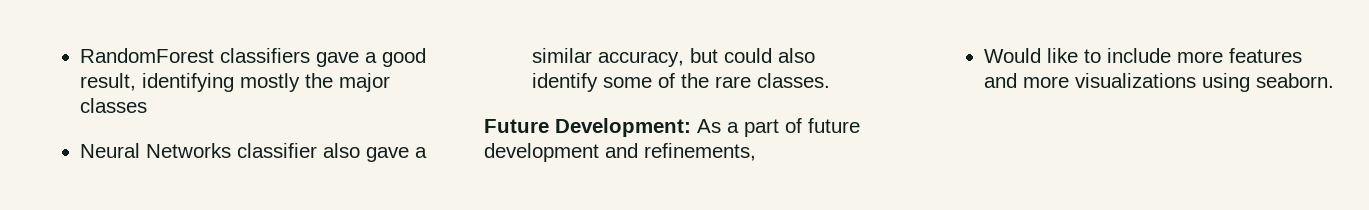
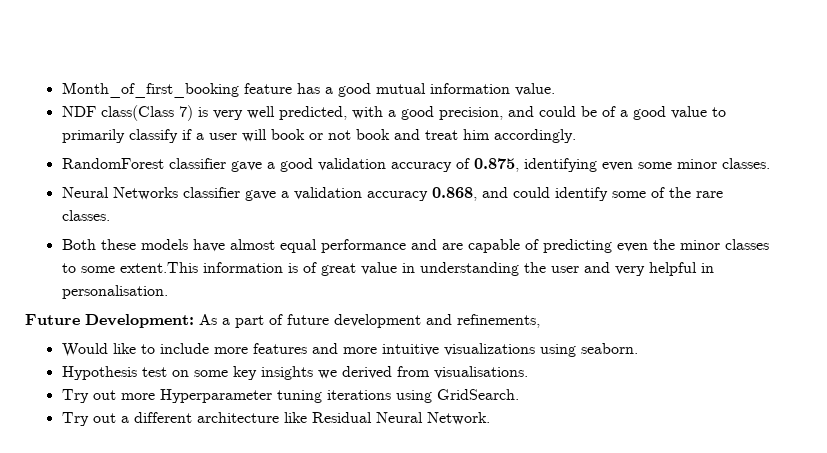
- RandomForest classifiers gave a good result, identifying mostly the major classes
+ Month_of_first_booking feature has a good mutual information value.
+ NDF class(Class 7) is very well predicted, with a good precision, and could be of a good value to primarily classify if a user will book or not book and treat him accordingly.
+ RandomForest classifier gave a good validation accuracy of 0.875, identifying even some minor classes.
- Neural Networks classifier also gave a similar accuracy, but could also identify some of the rare classes.
+ Neural Networks classifier gave a validation accuracy 0.868, and could identify some of the rare classes.
+ Both these models have almost equal performance and are capable of predicting even the minor classes to some extent.This information is of great value in understanding the user and very helpful in personalisation.
- Would like to include more features and more visualizations using seaborn.
+ Would like to include more features and more intuitive visualizations using seaborn.
+ Hypothesis test on some key insights we derived from visualisations.
+ Try out more Hyperparameter tuning iterations using GridSearch.
+ Try out a different architecture like Residual Neural Network.

